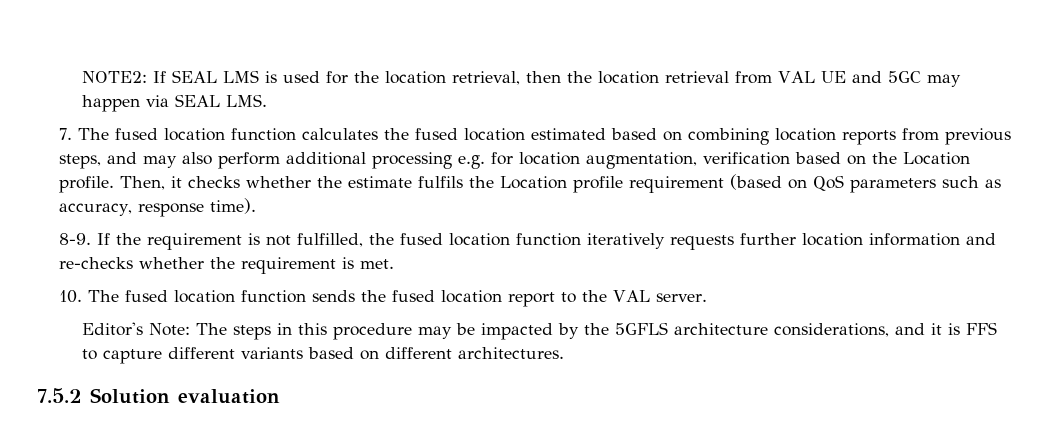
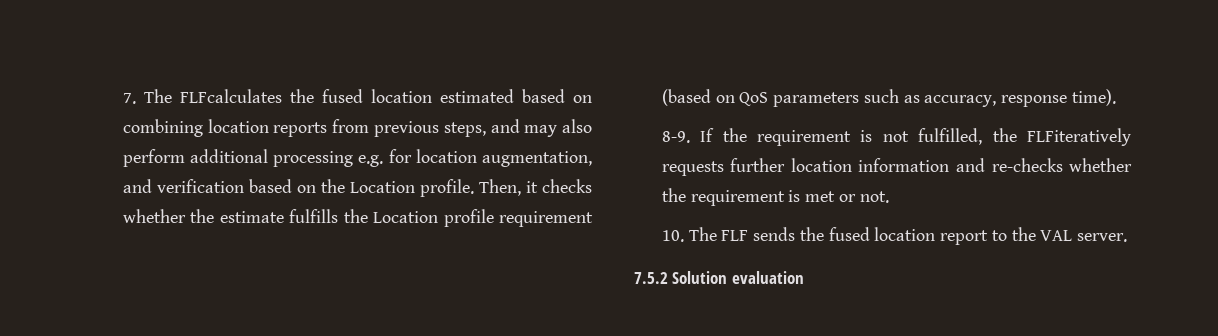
- NOTE2: If SEAL LMS is used for the location retrieval, then the location retrieval from VAL UE and 5GC may happen via SEAL LMS.
- 7. The fused location function calculates the fused location estimated based on combining location reports from previous steps, and may also perform additional processing e.g. for location augmentation, verification based on the Location profile.
+ 7. The FLFcalculates the fused location estimated based on combining location reports from previous steps, and may also perform additional processing e.g. for location augmentation, and verification based on the Location profile.
- Then, it checks whether the estimate fulfils the Location profile requirement (based on QoS parameters such as accuracy, response time).
+ Then, it checks whether the estimate fulfills the Location profile requirement (based on QoS parameters such as accuracy, response time).
- If the requirement is not fulfilled, the fused location function iteratively requests further location information and re-checks whether the requirement is met.
+ If the requirement is not fulfilled, the FLFiteratively requests further location information and re-checks whether the requirement is met or not.
- 10. The fused location function sends the fused location report to the VAL server.
+ 10. The FLF sends the fused location report to the VAL server.
- Editor's Note: The steps in this procedure may be impacted by the 5GFLS architecture considerations, and it is FFS to capture different variants based on different architectures.

